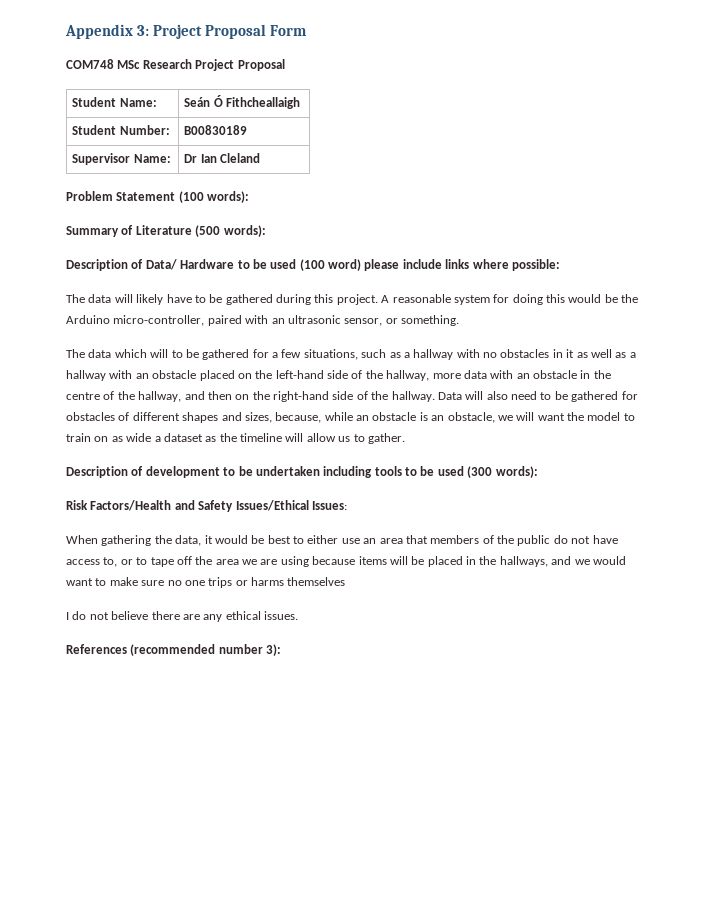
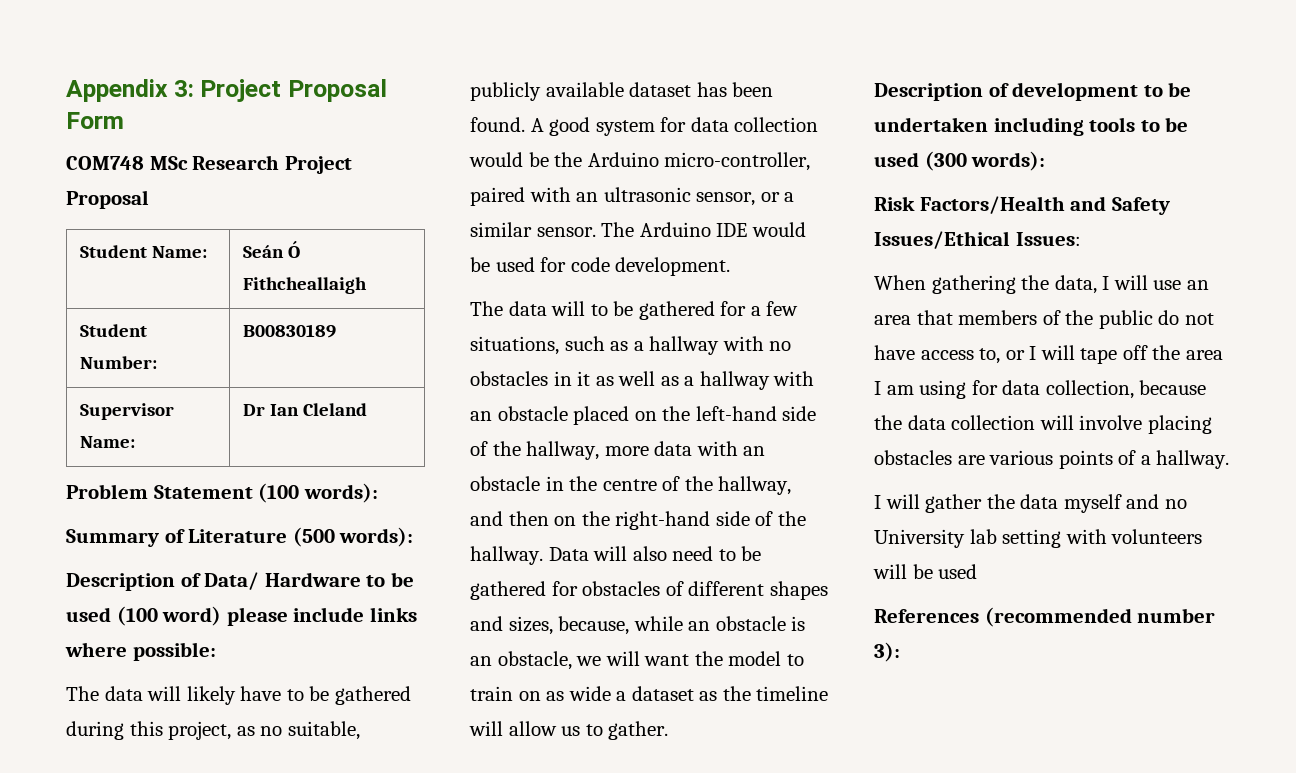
- The data will likely have to be gathered during this project. A reasonable system for doing this would be the Arduino micro-controller, paired with an ultrasonic sensor, or something.
- The data which will to be gathered for a few situations, such as a hallway with no obstacles in it as well as a hallway with an obstacle placed on the left-hand side of the hallway, more data with an obstacle in the centre of the hallway, and then on the right-hand side of the hallway.
+ The data will likely have to be gathered during this project, as no suitable, publicly available dataset has been found. A good system for data collection would be the Arduino micro-controller, paired with an ultrasonic sensor, or a similar sensor. The Arduino IDE would be used for code development.
+ The data will to be gathered for a few situations, such as a hallway with no obstacles in it as well as a hallway with an obstacle placed on the left-hand side of the hallway, more data with an obstacle in the centre of the hallway, and then on the right-hand side of the hallway.
- When gathering the data, it would be best to either use an area that members of the public do not have access to, or to tape off the area we are using because items will be placed in the hallways, and we would want to make sure no one trips or harms themselves
- I do not believe there are any ethical issues.
+ When gathering the data, I will use an area that members of the public do not have access to, or I will tape off the area I am using for data collection, because the data collection will involve placing obstacles are various points of a hallway.
+ I will gather the data myself and no University lab setting with volunteers will be used

